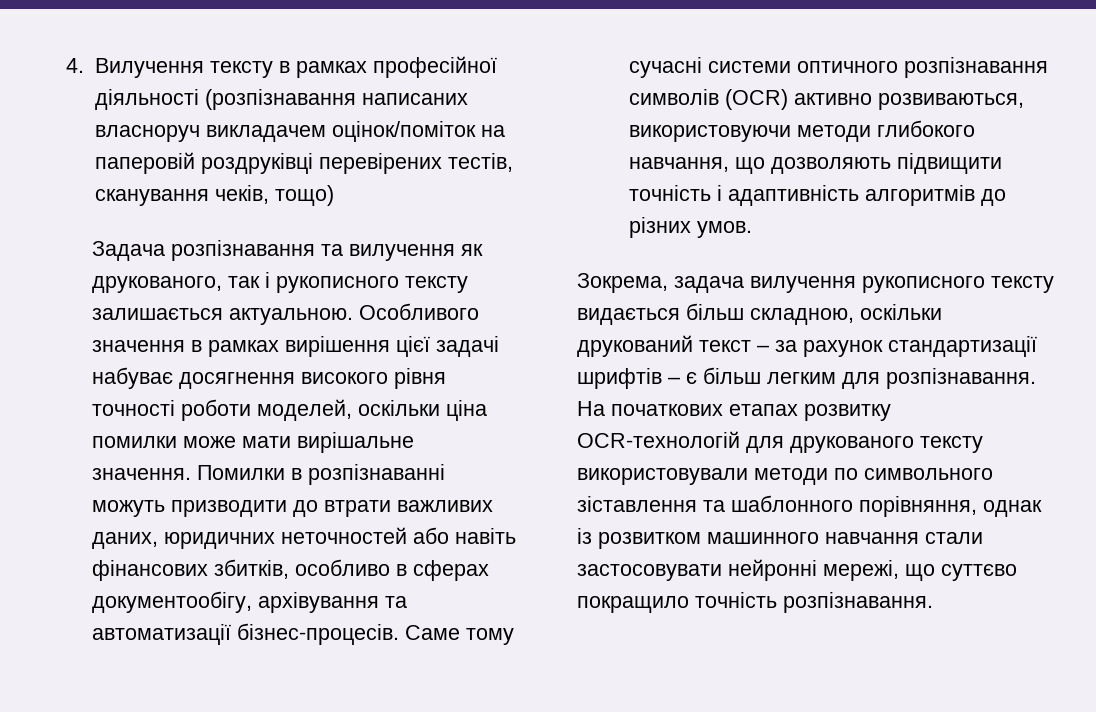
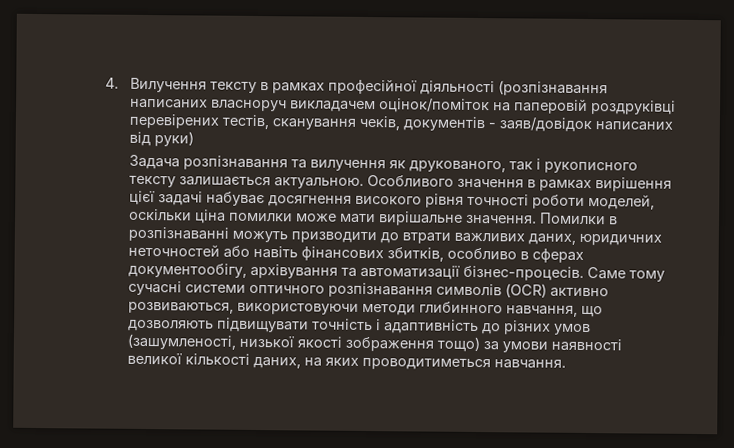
- 4. Вилучення тексту в рамках професійної діяльності (розпізнавання написаних власноруч викладачем оцінок/поміток на паперовій роздруківці перевірених тестів, сканування чеків, тощо)
+ 4. Вилучення тексту в рамках професійної діяльності (розпізнавання написаних власноруч викладачем оцінок/поміток на паперовій роздруківці перевірених тестів, сканування чеків, документів - заяв/довідок написаних від руки)
- Саме тому сучасні системи оптичного розпізнавання символів (OCR) активно розвиваються, використовуючи методи глибокого навчання, що дозволяють підвищити точність і адаптивність алгоритмів до різних умов.
- Зокрема, задача вилучення рукописного тексту видається більш складною, оскільки друкований текст – за рахунок стандартизації шрифтів – є більш легким для розпізнавання. На початкових етапах розвитку OCR-технологій для друкованого тексту використовували методи по символьного зіставлення та шаблонного порівняння, однак із розвитком машинного навчання стали застосовувати нейронні мережі, що суттєво покращило точність розпізнавання.
+ Саме тому сучасні системи оптичного розпізнавання символів (OCR) активно розвиваються, використовуючи методи глибинного навчання, що дозволяють підвищувати точність і адаптивність до різних умов (зашумленості, низької якості зображення тощо) за умови наявності великої кількості даних, на яких проводитиметься навчання.

